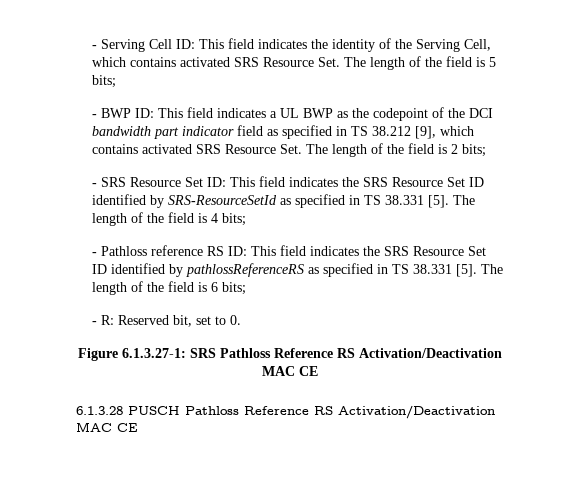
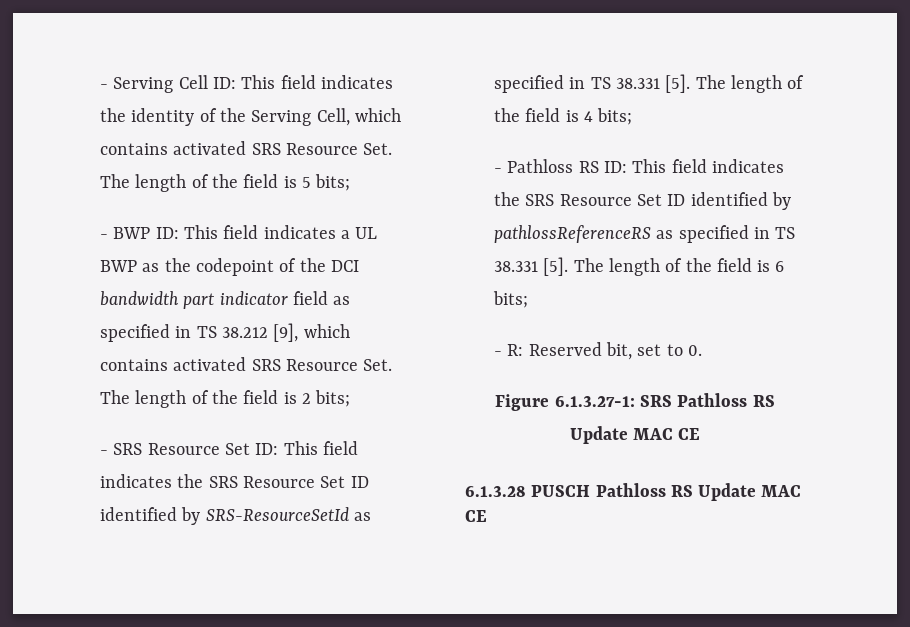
- - Pathloss reference RS ID: This field indicates the SRS Resource Set ID identified by pathlossReferenceRS as specified in TS 38.331 [5].
+ - Pathloss RS ID: This field indicates the SRS Resource Set ID identified by pathlossReferenceRS as specified in TS 38.331 [5].
- Figure 6.1.3.27-1: SRS Pathloss Reference RS Activation/Deactivation MAC CE
+ Figure 6.1.3.27-1: SRS Pathloss RS Update MAC CE
- 6.1.3.28 PUSCH Pathloss Reference RS Activation/Deactivation MAC CE
+ 6.1.3.28 PUSCH Pathloss RS Update MAC CE

